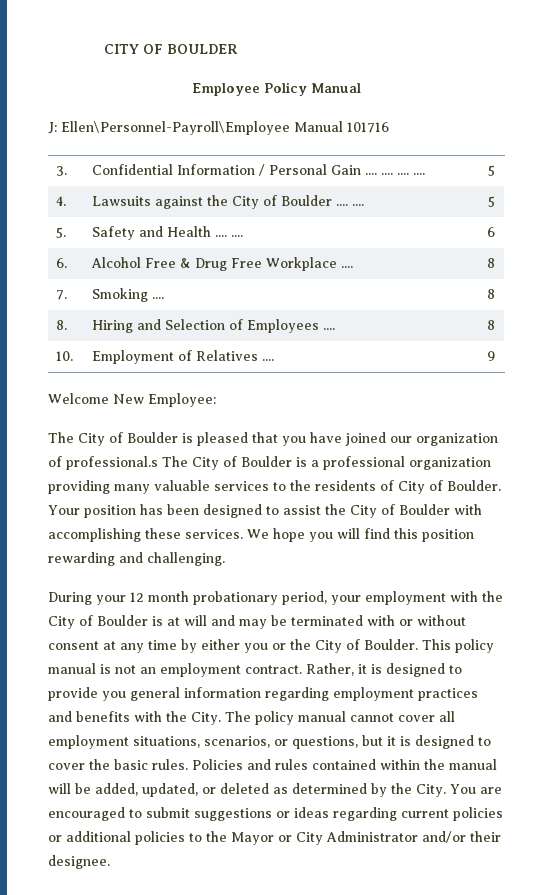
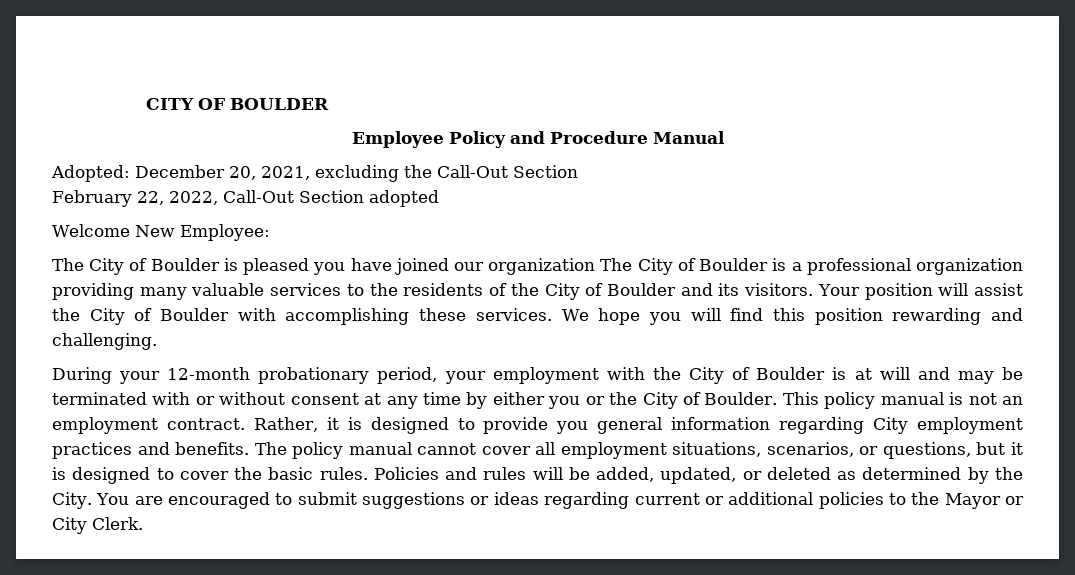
- Employee Policy Manual
+ Employee Policy and Procedure Manual
- J: Ellen\Personnel-Payroll\Employee Manual 101716
- 3. | Confidential Information / Personal Gain .... .... .... .... | 5
- 4. | Lawsuits against the City of Boulder .... .... | 5
- 5. | Safety and Health .... .... | 6
- 6. | Alcohol Free & Drug Free Workplace .... | 8
- 7. | Smoking .... | 8
- 8. | Hiring and Selection of Employees .... | 8
- 10. | Employment of Relatives .... | 9
+ Adopted: December 20, 2021, excluding the Call-Out Section
+ February 22, 2022, Call-Out Section adopted
- The City of Boulder is pleased that you have joined our organization of professional.s The City of Boulder is a professional organization providing many valuable services to the residents of City of Boulder. Your position has been designed to assist the City of Boulder with accomplishing these services.
+ The City of Boulder is pleased you have joined our organization The City of Boulder is a professional organization providing many valuable services to the residents of the City of Boulder and its visitors. Your position will assist the City of Boulder with accomplishing these services.
- During your 12 month probationary period, your employment with the City of Boulder is at will and may be terminated with or without consent at any time by either you or the City of Boulder.
+ During your 12-month probationary period, your employment with the City of Boulder is at will and may be terminated with or without consent at any time by either you or the City of Boulder.
- Rather, it is designed to provide you general information regarding employment practices and benefits with the City.
+ Rather, it is designed to provide you general information regarding City employment practices and benefits.
- Policies and rules contained within the manual will be added, updated, or deleted as determined by the City.
+ Policies and rules will be added, updated, or deleted as determined by the City.
- You are encouraged to submit suggestions or ideas regarding current policies or additional policies to the Mayor or City Administrator and/or their designee.
+ You are encouraged to submit suggestions or ideas regarding current or additional policies to the Mayor or City Clerk.

